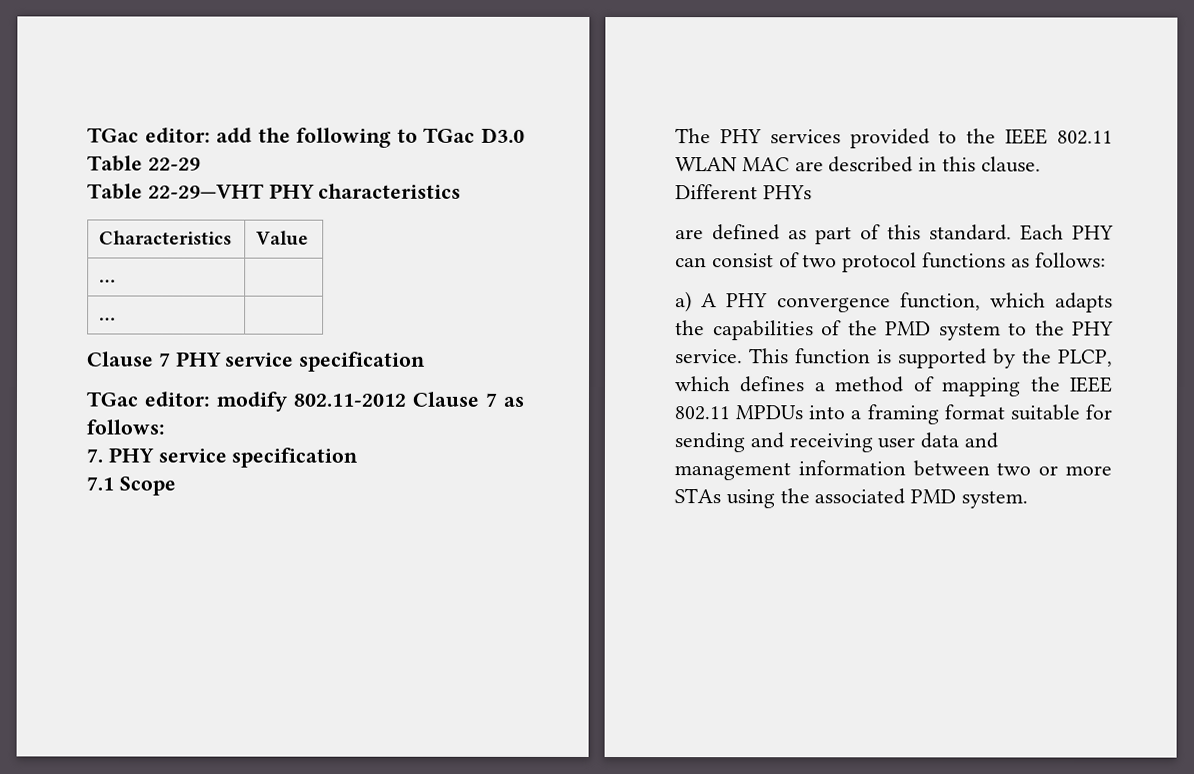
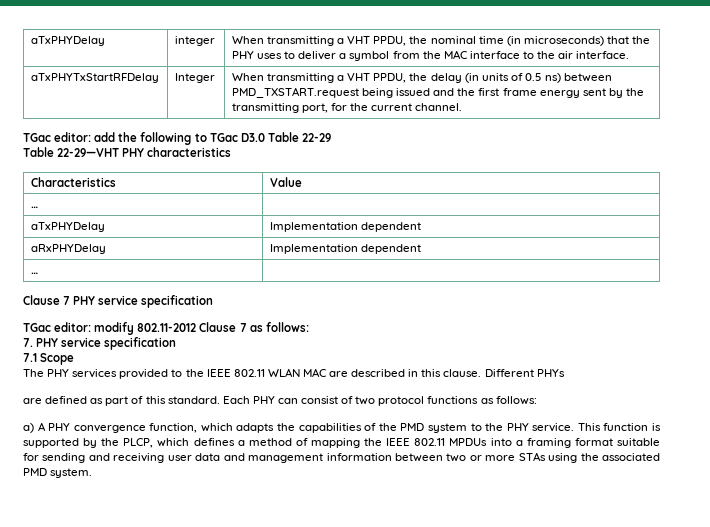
+ aTxPHYDelay | integer | When transmitting a VHT PPDU, the nominal time (in microseconds) that the PHY uses to deliver a symbol from the MAC interface to the air interface.
+ aTxPHYTxStartRFDelay | Integer | When transmitting a VHT PPDU, the delay (in units of 0.5 ns) between PMD_TXSTART.request being issued and the first frame energy sent by the transmitting port, for the current channel.
+ aTxPHYDelay | Implementation dependent
+ aRxPHYDelay | Implementation dependent

